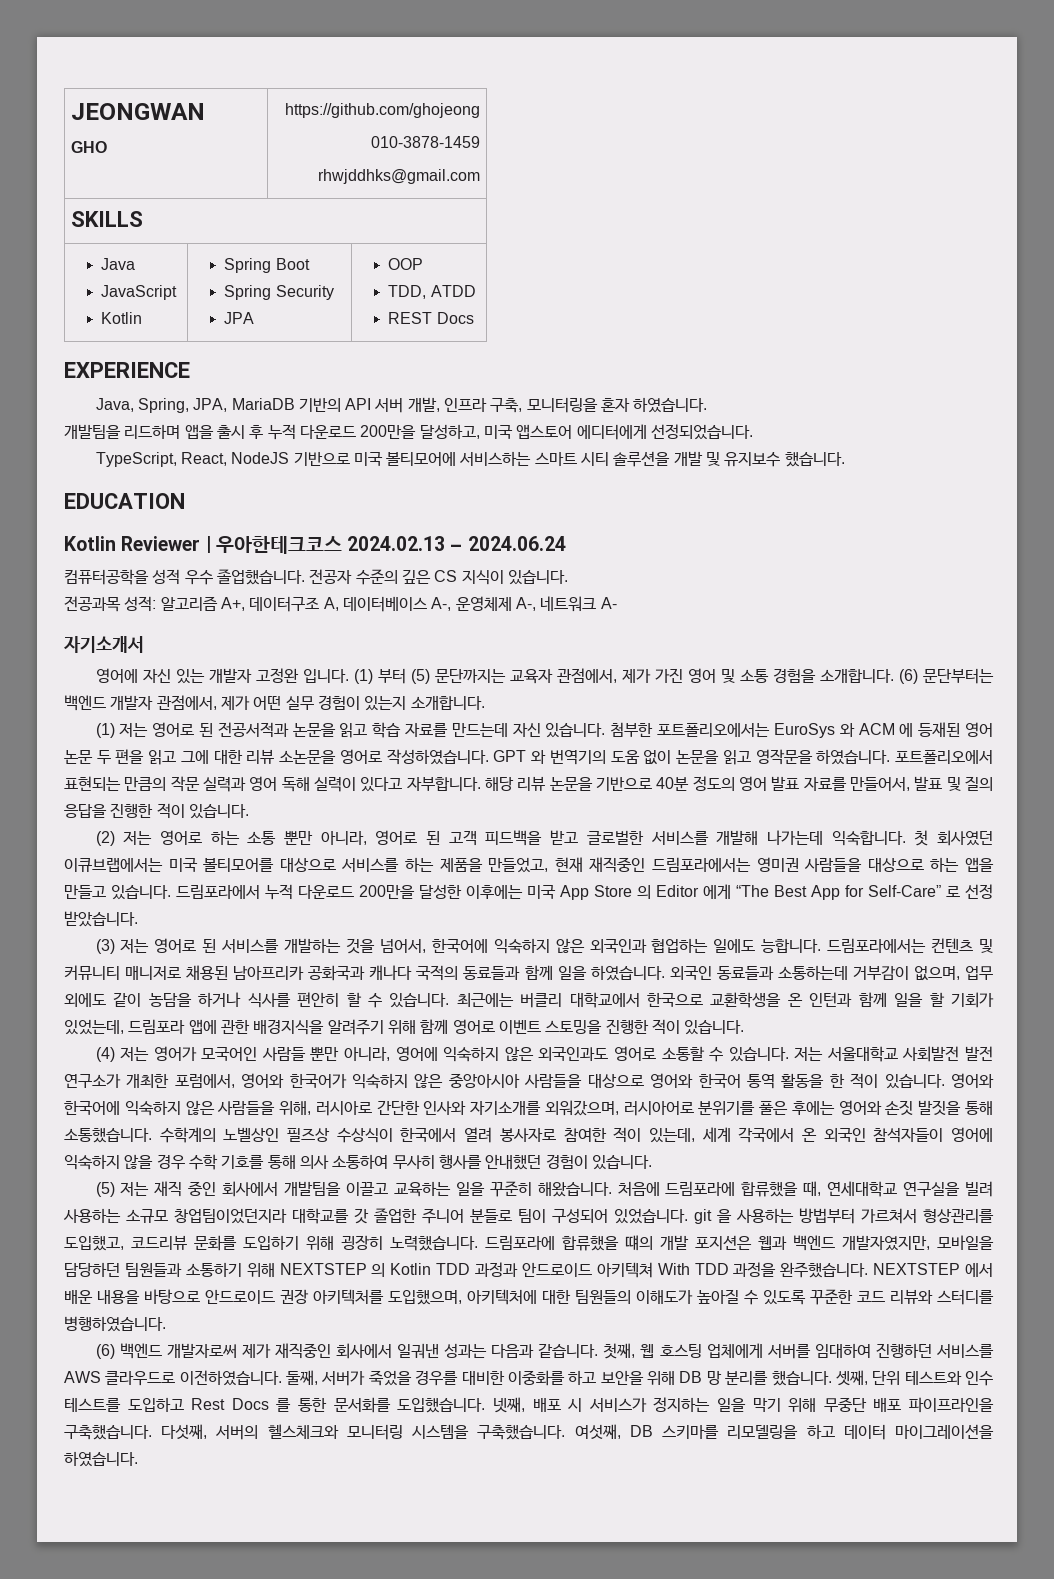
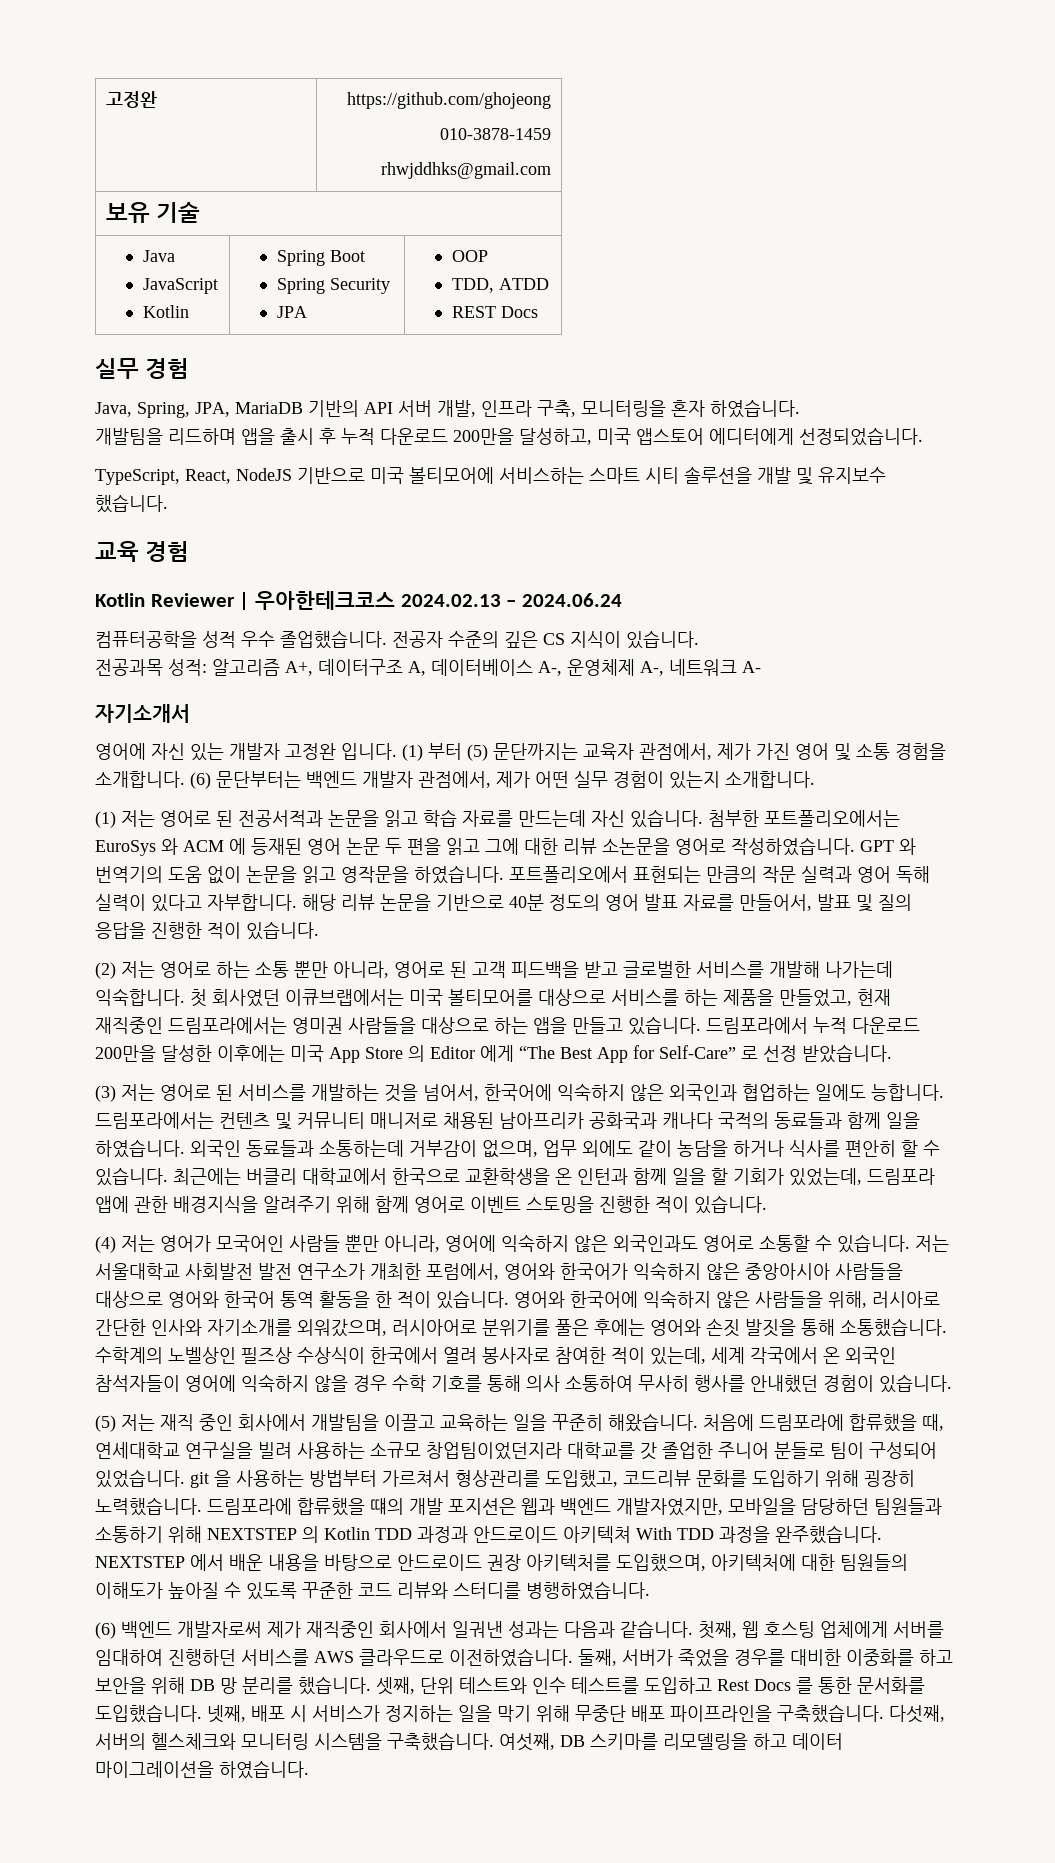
- JEONGWAN
- GHO | https://github.com/ghojeong
+ 고정완 | https://github.com/ghojeong
- SKILLS
+ 보유 기술
- EXPERIENCE
+ 실무 경험
- EDUCATION
+ 교육 경험

